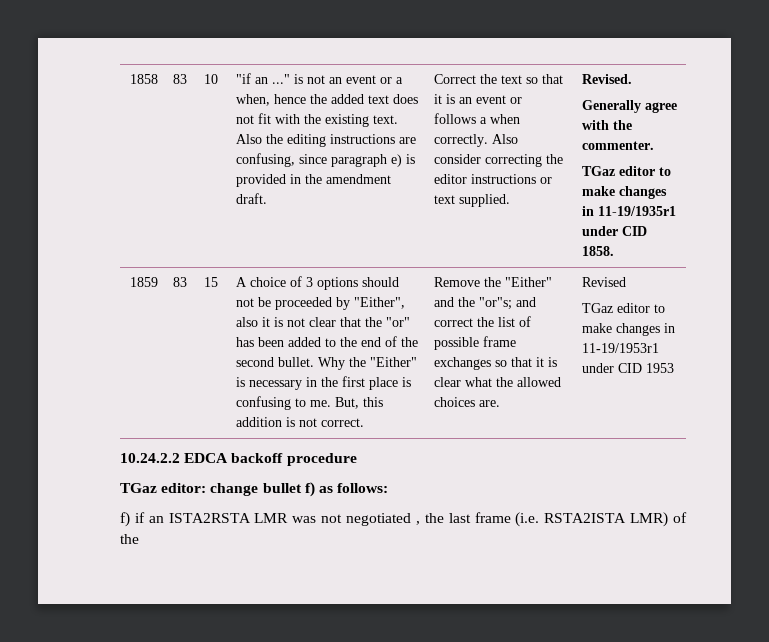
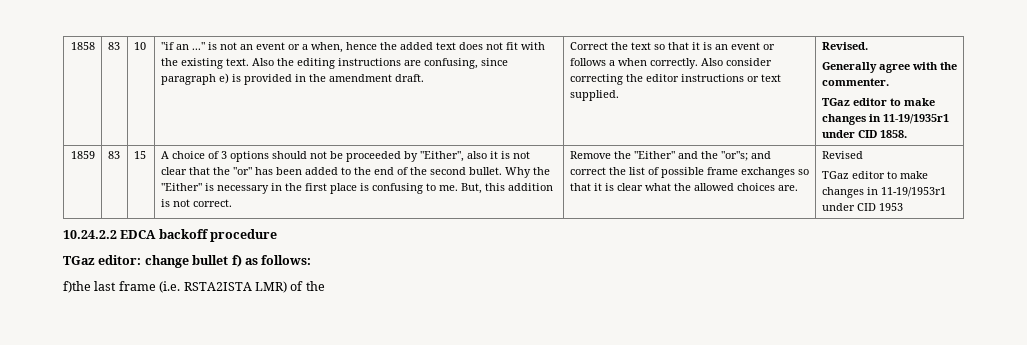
- f) if an ISTA2RSTA LMR was not negotiated , the last frame (i.e. RSTA2ISTA LMR) of the
+ f)the last frame (i.e. RSTA2ISTA LMR) of the

